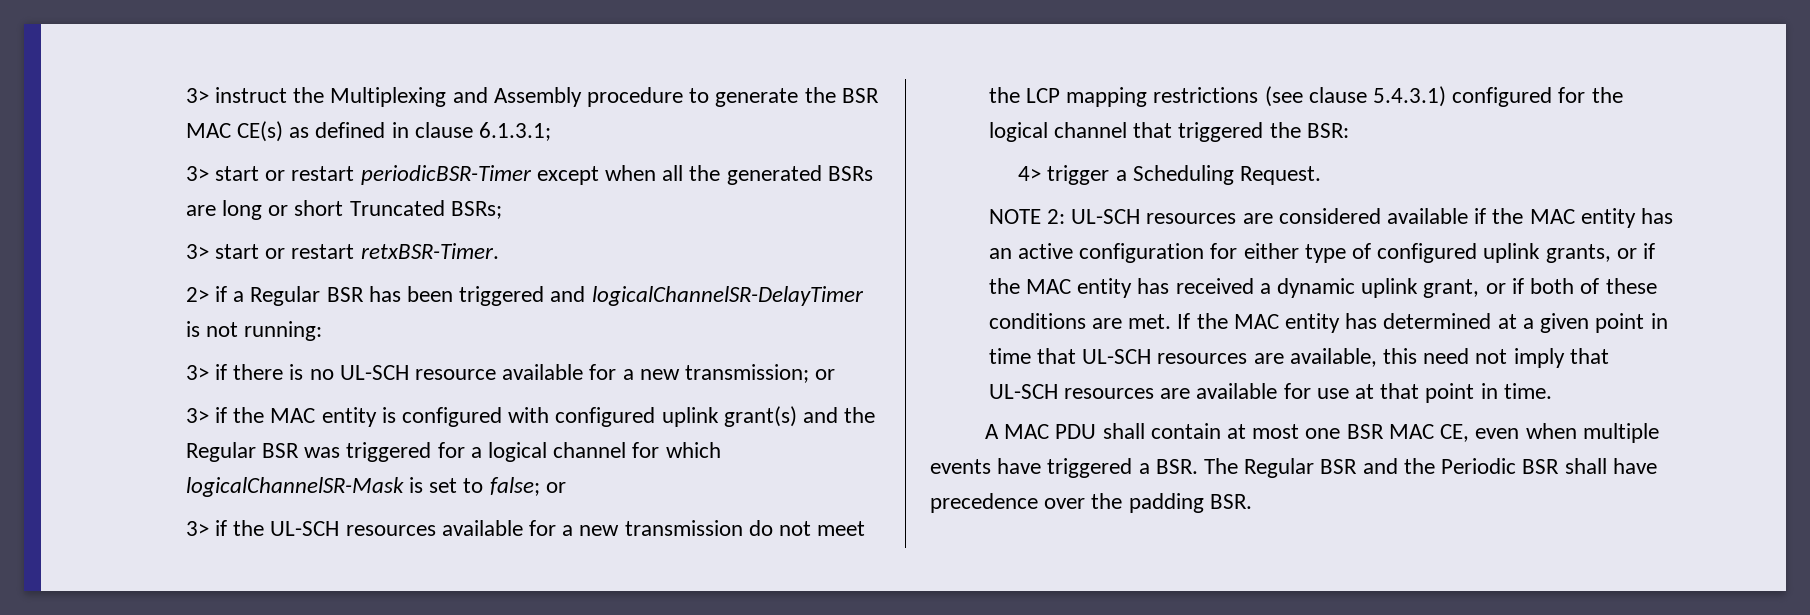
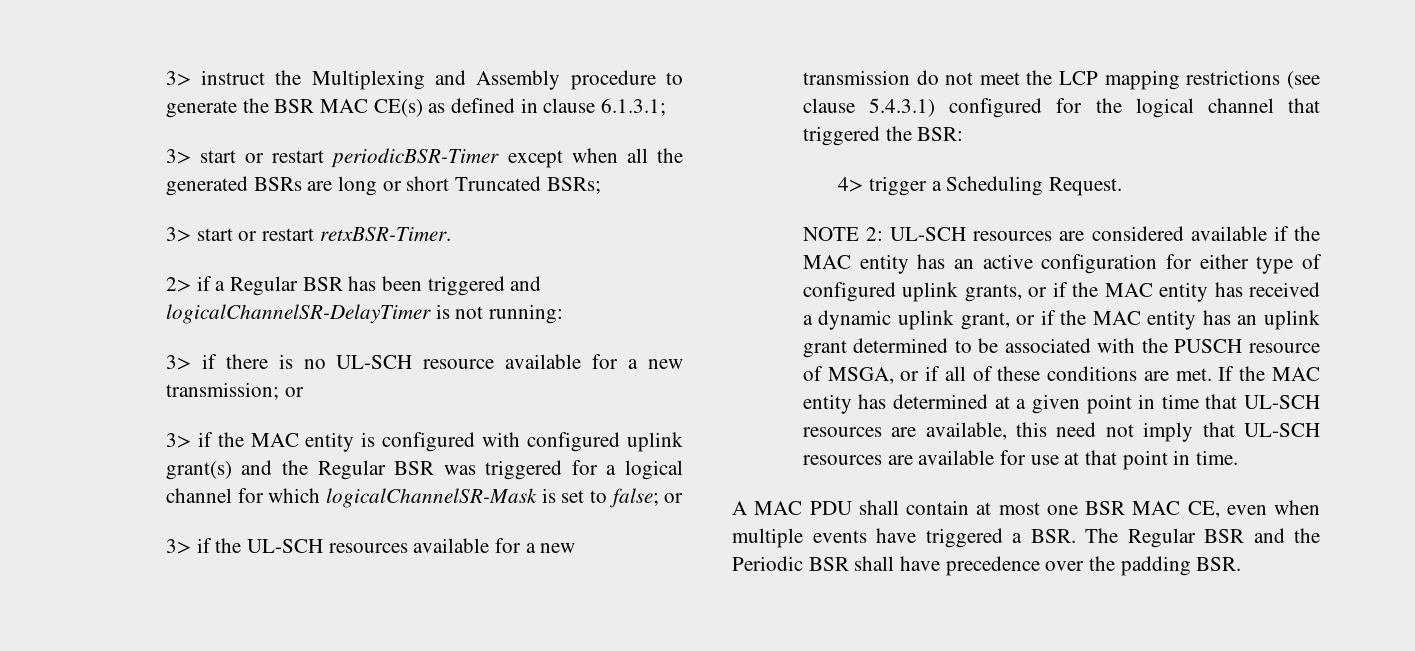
- NOTE 2: UL-SCH resources are considered available if the MAC entity has an active configuration for either type of configured uplink grants, or if the MAC entity has received a dynamic uplink grant, or if both of these conditions are met.
+ NOTE 2: UL-SCH resources are considered available if the MAC entity has an active configuration for either type of configured uplink grants, or if the MAC entity has received a dynamic uplink grant, or if the MAC entity has an uplink grant determined to be associated with the PUSCH resource of MSGA, or if all of these conditions are met.

